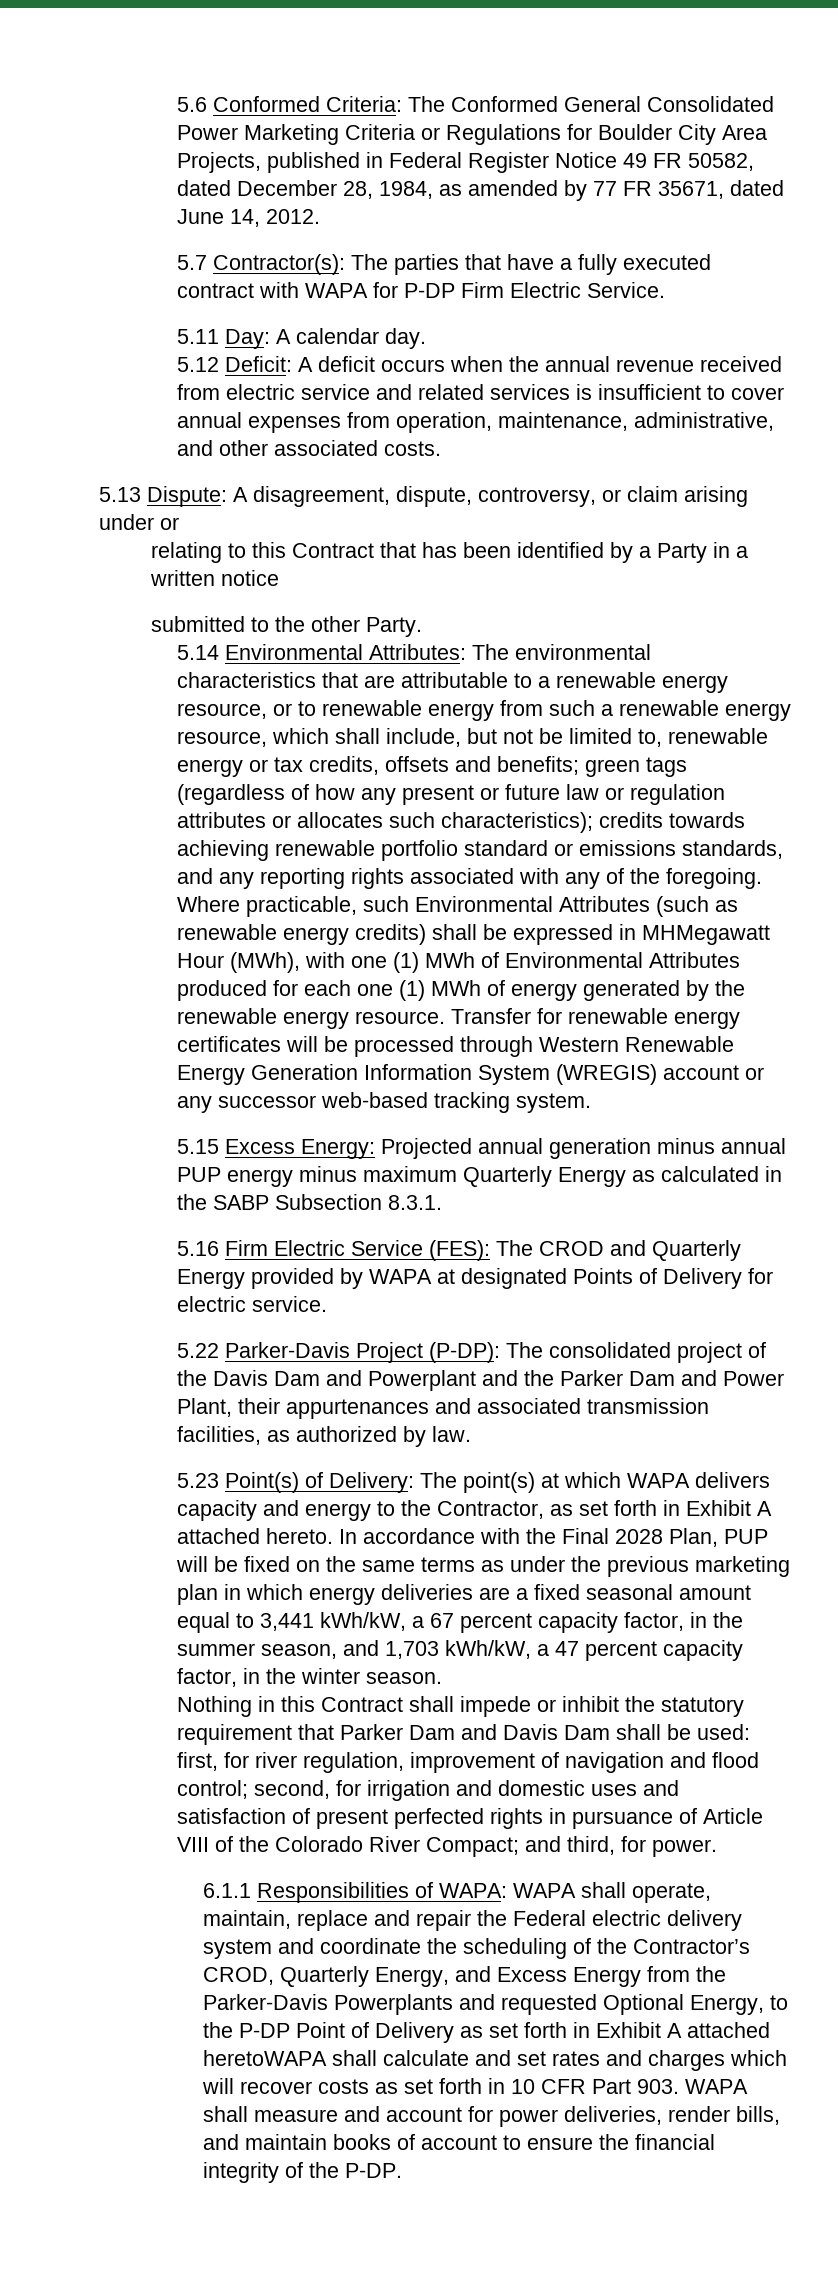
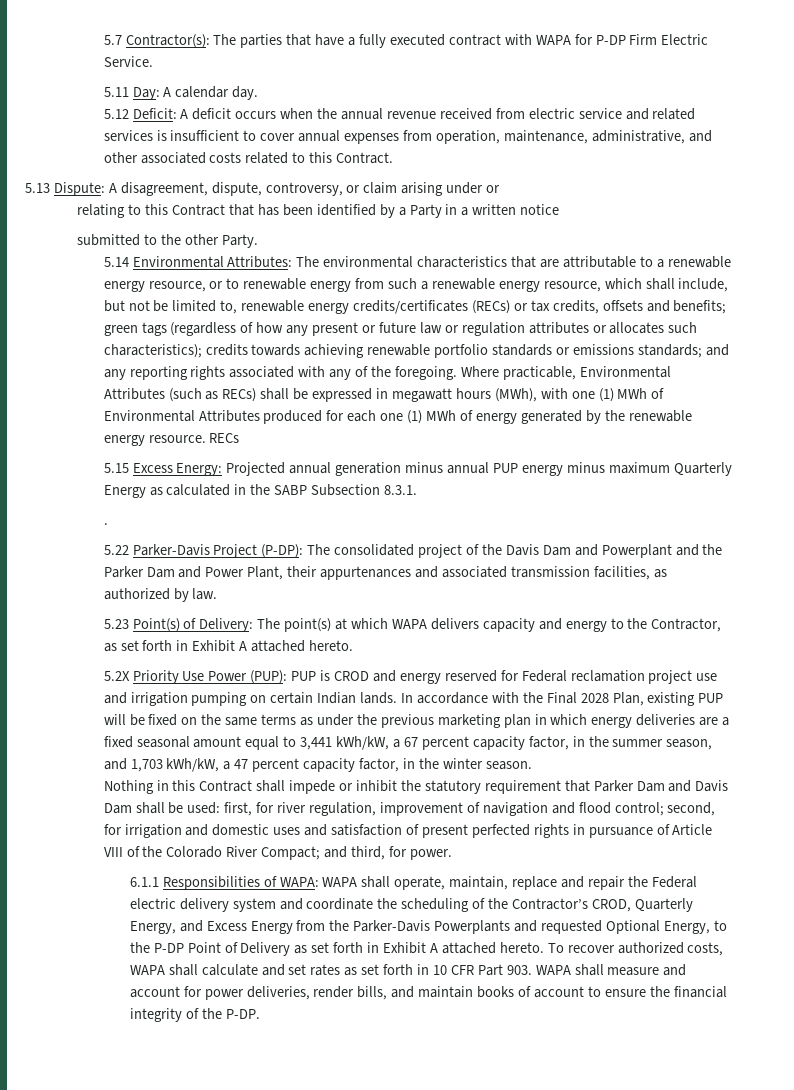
- 5.6 Conformed Criteria: The Conformed General Consolidated Power Marketing Criteria or Regulations for Boulder City Area Projects, published in Federal Register Notice 49 FR 50582, dated December 28, 1984, as amended by 77 FR 35671, dated June 14, 2012.
- 5.12 Deficit: A deficit occurs when the annual revenue received from electric service and related services is insufficient to cover annual expenses from operation, maintenance, administrative, and other associated costs.
+ 5.12 Deficit: A deficit occurs when the annual revenue received from electric service and related services is insufficient to cover annual expenses from operation, maintenance, administrative, and other associated costs related to this Contract.
- The environmental characteristics that are attributable to a renewable energy resource, or to renewable energy from such a renewable energy resource, which shall include, but not be limited to, renewable energy or tax credits, offsets and benefits;
+ The environmental characteristics that are attributable to a renewable energy resource, or to renewable energy from such a renewable energy resource, which shall include, but not be limited to, renewable energy credits/certificates (RECs) or tax credits, offsets and benefits;
- credits towards achieving renewable portfolio standard or emissions standards, and any reporting rights associated with any of the foregoing.
+ credits towards achieving renewable portfolio standards or emissions standards; and any reporting rights associated with any of the foregoing.
- Where practicable, such Environmental Attributes (such as renewable energy credits) shall be expressed in MHMegawatt Hour (MWh), with one (1) MWh of Environmental Attributes produced for each one (1) MWh of energy generated by the renewable energy resource.
+ Where practicable, Environmental Attributes (such as RECs) shall be expressed in megawatt hours (MWh), with one (1) MWh of Environmental Attributes produced for each one (1) MWh of energy generated by the renewable energy resource.
- Transfer for renewable energy certificates will be processed through Western Renewable Energy Generation Information System (WREGIS) account or any successor web-based tracking system.
+ RECs
- 5.16 Firm Electric Service (FES): The CROD and Quarterly Energy provided by WAPA at designated Points of Delivery for electric service.
+ .
- The point(s) at which WAPA delivers capacity and energy to the Contractor, as set forth in Exhibit A attached hereto. In accordance with the Final 2028 Plan, PUP will be fixed on the same terms as under the previous marketing plan in which energy deliveries are a fixed seasonal amount equal to 3,441 kWh/kW, a 67 percent capacity factor, in the summer season, and 1,703 kWh/kW, a 47 percent capacity factor, in the winter season.
+ The point(s) at which WAPA delivers capacity and energy to the Contractor, as set forth in Exhibit A attached hereto.
+ 5.2X Priority Use Power (PUP): PUP is CROD and energy reserved for Federal reclamation project use and irrigation pumping on certain Indian lands. In accordance with the Final 2028 Plan, existing PUP will be fixed on the same terms as under the previous marketing plan in which energy deliveries are a fixed seasonal amount equal to 3,441 kWh/kW, a 67 percent capacity factor, in the summer season, and 1,703 kWh/kW, a 47 percent capacity factor, in the winter season.
- WAPA shall operate, maintain, replace and repair the Federal electric delivery system and coordinate the scheduling of the Contractor’s CROD, Quarterly Energy, and Excess Energy from the Parker-Davis Powerplants and requested Optional Energy, to the P-DP Point of Delivery as set forth in Exhibit A attached heretoWAPA shall calculate and set rates and charges which will recover costs as set forth in 10 CFR Part 903. WAPA shall measure and account for power deliveries, render bills, and maintain books of account to ensure the financial integrity of the P-DP.
+ WAPA shall operate, maintain, replace and repair the Federal electric delivery system and coordinate the scheduling of the Contractor’s CROD, Quarterly Energy, and Excess Energy from the Parker-Davis Powerplants and requested Optional Energy, to the P-DP Point of Delivery as set forth in Exhibit A attached hereto. To recover authorized costs, WAPA shall calculate and set rates as set forth in 10 CFR Part 903. WAPA shall measure and account for power deliveries, render bills, and maintain books of account to ensure the financial integrity of the P-DP.

